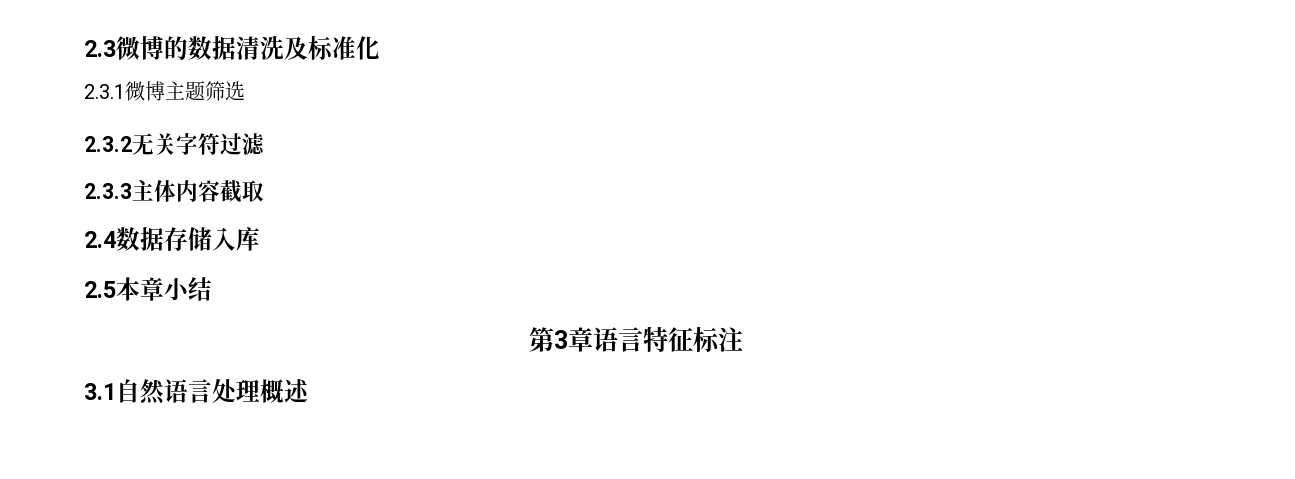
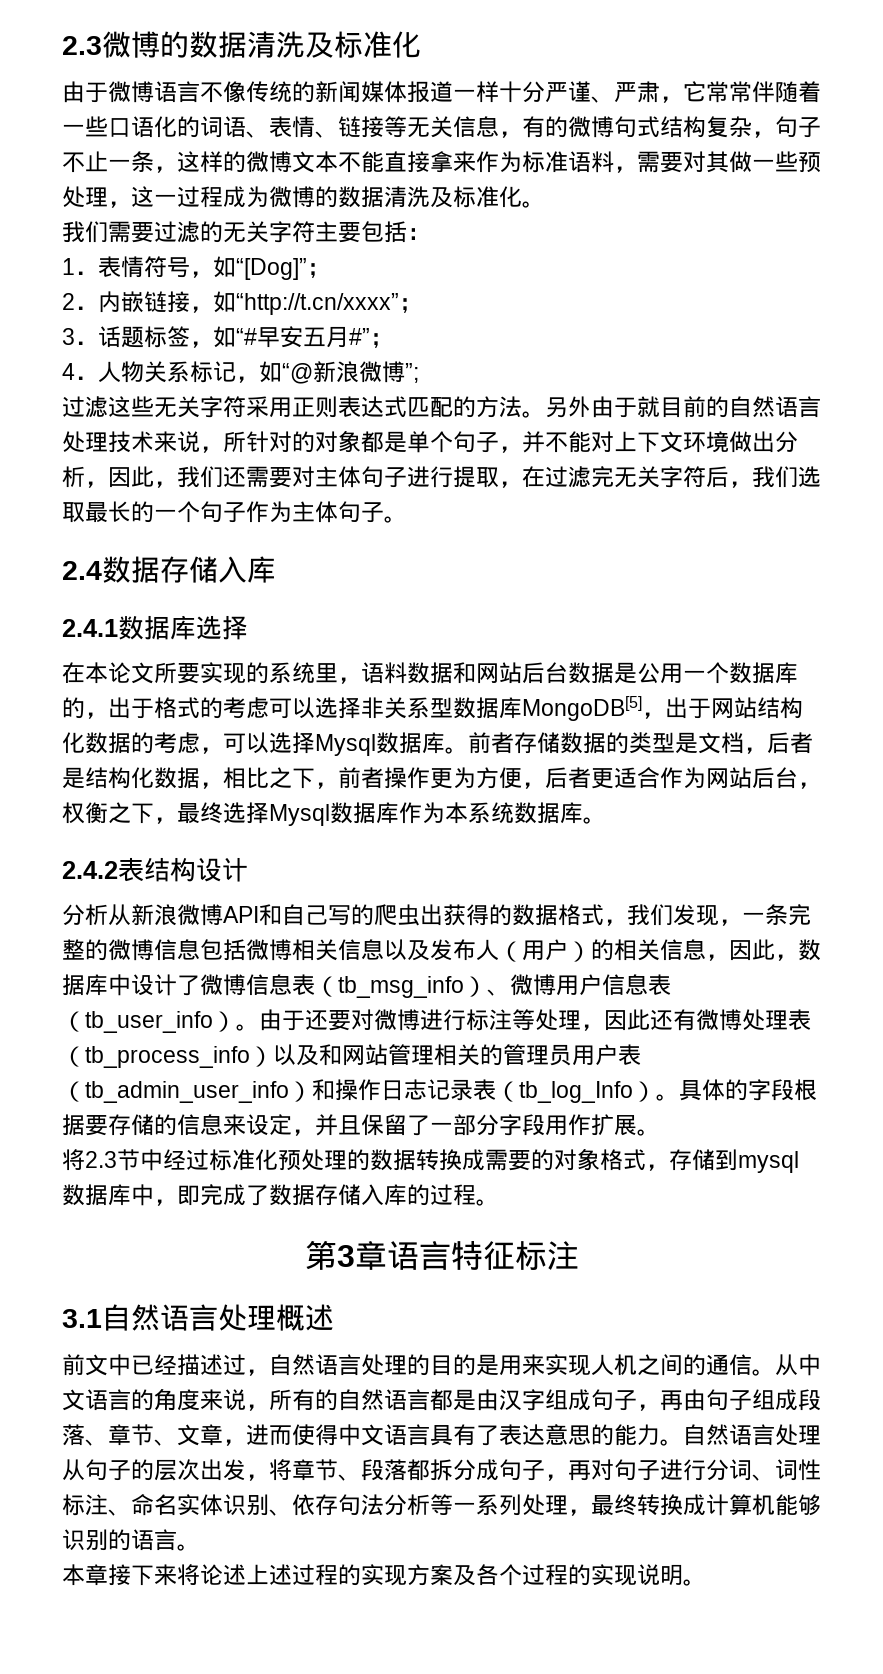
- 2.3.1微博主题筛选
- 2.3.2无关字符过滤
- 2.3.3主体内容截取
+ 由于微博语言不像传统的新闻媒体报道一样十分严谨、严肃，它常常伴随着一些口语化的词语、表情、链接等无关信息，有的微博句式结构复杂，句子不止一条，这样的微博文本不能直接拿来作为标准语料，需要对其做一些预处理，这一过程成为微博的数据清洗及标准化。
+ 我们需要过滤的无关字符主要包括：
+ 1．表情符号，如“[Dog]”；
+ 2．内嵌链接，如“http://t.cn/xxxx”；
+ 3．话题标签，如“#早安五月#”；
+ 4．人物关系标记，如“@新浪微博”;
+ 过滤这些无关字符采用正则表达式匹配的方法。另外由于就目前的自然语言处理技术来说，所针对的对象都是单个句子，并不能对上下文环境做出分析，因此，我们还需要对主体句子进行提取，在过滤完无关字符后，我们选取最长的一个句子作为主体句子。
  2.4数据存储入库
- 2.5本章小结
+ 2.4.1数据库选择
+ 在本论文所要实现的系统里，语料数据和网站后台数据是公用一个数据库的，出于格式的考虑可以选择非关系型数据库MongoDB[5]，出于网站结构化数据的考虑，可以选择Mysql数据库。前者存储数据的类型是文档，后者是结构化数据，相比之下，前者操作更为方便，后者更适合作为网站后台，权衡之下，最终选择Mysql数据库作为本系统数据库。
+ 2.4.2表结构设计
+ 分析从新浪微博API和自己写的爬虫出获得的数据格式，我们发现，一条完整的微博信息包括微博相关信息以及发布人（用户）的相关信息，因此，数据库中设计了微博信息表（tb_msg_info）、微博用户信息表（tb_user_info）。由于还要对微博进行标注等处理，因此还有微博处理表（tb_process_info）以及和网站管理相关的管理员用户表（tb_admin_user_info）和操作日志记录表（tb_log_Info）。具体的字段根据要存储的信息来设定，并且保留了一部分字段用作扩展。
+ 将2.3节中经过标准化预处理的数据转换成需要的对象格式，存储到mysql数据库中，即完成了数据存储入库的过程。
+ 前文中已经描述过，自然语言处理的目的是用来实现人机之间的通信。从中文语言的角度来说，所有的自然语言都是由汉字组成句子，再由句子组成段落、章节、文章，进而使得中文语言具有了表达意思的能力。自然语言处理从句子的层次出发，将章节、段落都拆分成句子，再对句子进行分词、词性标注、命名实体识别、依存句法分析等一系列处理，最终转换成计算机能够识别的语言。
+ 本章接下来将论述上述过程的实现方案及各个过程的实现说明。

